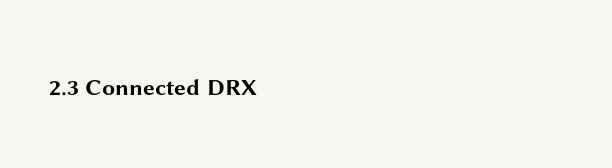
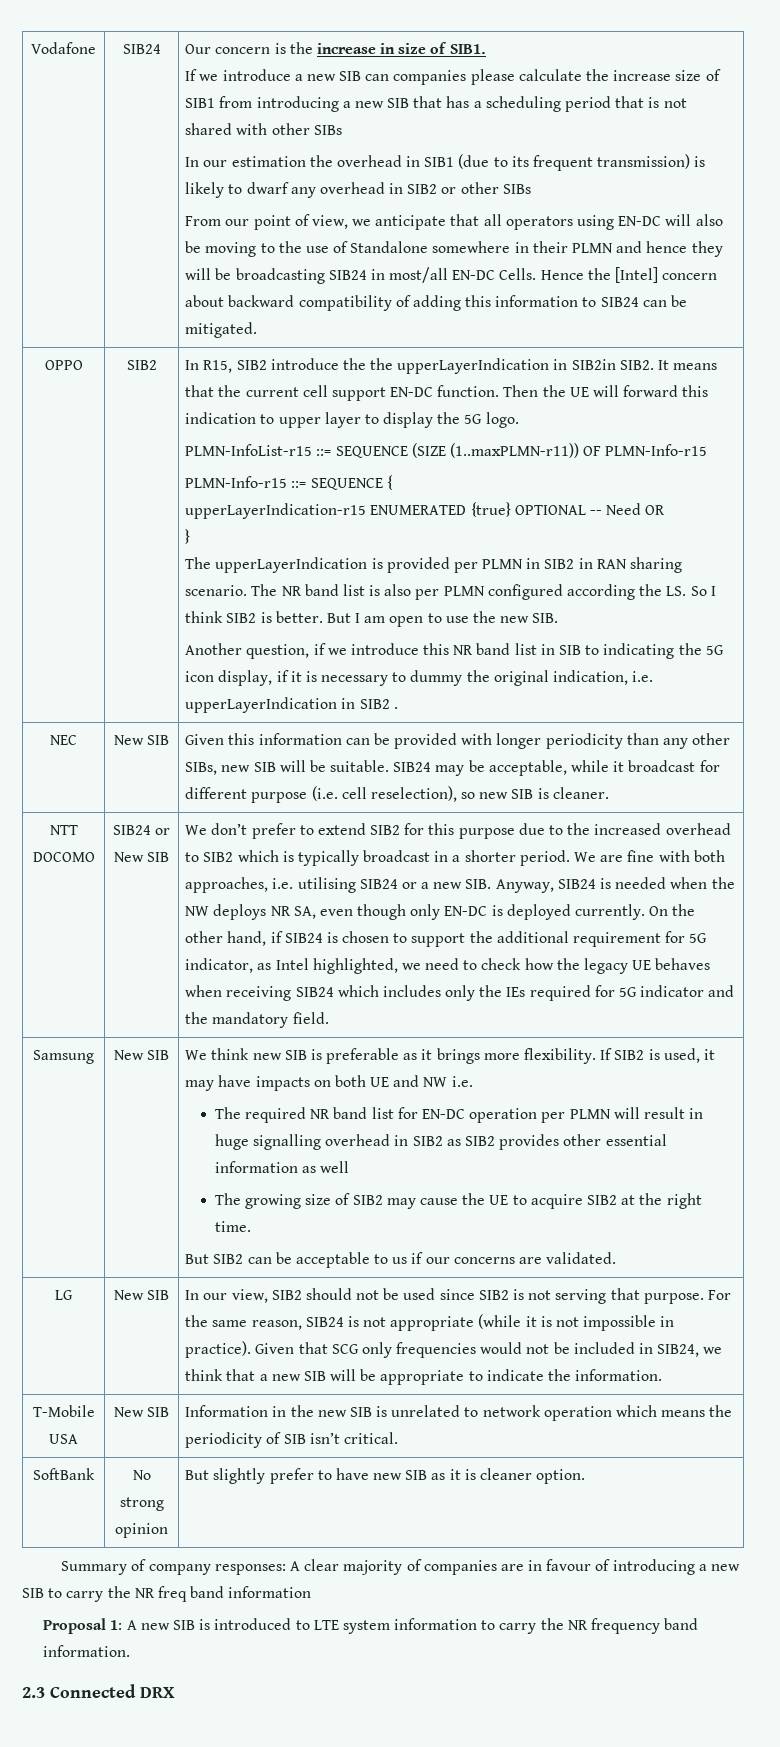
+ Vodafone | SIB24 | Our concern is the increase in size of SIB1.
+ If we introduce a new SIB can companies please calculate the increase size of SIB1 from introducing a new SIB that has a scheduling period that is not shared with other SIBs
+ In our estimation the overhead in SIB1 (due to its frequent transmission) is likely to dwarf any overhead in SIB2 or other SIBs
+ From our point of view, we anticipate that all operators using EN-DC will also be moving to the use of Standalone somewhere in their PLMN and hence they will be broadcasting SIB24 in most/all EN-DC Cells. Hence the [Intel] concern about backward compatibility of adding this information to SIB24 can be mitigated.
+ OPPO | SIB2 | In R15, SIB2 introduce the the upperLayerIndication in SIB2in SIB2. It means that the current cell support EN-DC function. Then the UE will forward this indication to upper layer to display the 5G logo.
+ PLMN-InfoList-r15 ::= SEQUENCE (SIZE (1..maxPLMN-r11)) OF PLMN-Info-r15
+ PLMN-Info-r15 ::= SEQUENCE {
+ upperLayerIndication-r15 ENUMERATED {true} OPTIONAL -- Need OR
+ }
+ The upperLayerIndication is provided per PLMN in SIB2 in RAN sharing scenario. The NR band list is also per PLMN configured according the LS. So I think SIB2 is better. But I am open to use the new SIB.
+ Another question, if we introduce this NR band list in SIB to indicating the 5G icon display, if it is necessary to dummy the original indication, i.e. upperLayerIndication in SIB2 .
+ NEC | New SIB | Given this information can be provided with longer periodicity than any other SIBs, new SIB will be suitable. SIB24 may be acceptable, while it broadcast for different purpose (i.e. cell reselection), so new SIB is cleaner.
+ NTT DOCOMO | SIB24 or New SIB | We don’t prefer to extend SIB2 for this purpose due to the increased overhead to SIB2 which is typically broadcast in a shorter period. We are fine with both approaches, i.e. utilising SIB24 or a new SIB. Anyway, SIB24 is needed when the NW deploys NR SA, even though only EN-DC is deployed currently. On the other hand, if SIB24 is chosen to support the additional requirement for 5G indicator, as Intel highlighted, we need to check how the legacy UE behaves when receiving SIB24 which includes only the IEs required for 5G indicator and the mandatory field.
+ Samsung | New SIB | We think new SIB is preferable as it brings more flexibility. If SIB2 is used, it may have impacts on both UE and NW i.e.
+ The required NR band list for EN-DC operation per PLMN will result in huge signalling overhead in SIB2 as SIB2 provides other essential information as well
+ The growing size of SIB2 may cause the UE to acquire SIB2 at the right time.
+ But SIB2 can be acceptable to us if our concerns are validated.
+ LG | New SIB | In our view, SIB2 should not be used since SIB2 is not serving that purpose. For the same reason, SIB24 is not appropriate (while it is not impossible in practice). Given that SCG only frequencies would not be included in SIB24, we think that a new SIB will be appropriate to indicate the information.
+ T-Mobile USA | New SIB | Information in the new SIB is unrelated to network operation which means the periodicity of SIB isn’t critical.
+ SoftBank | No strong opinion | But slightly prefer to have new SIB as it is cleaner option.
+ Summary of company responses: A clear majority of companies are in favour of introducing a new SIB to carry the NR freq band information
+ Proposal 1: A new SIB is introduced to LTE system information to carry the NR frequency band information.

